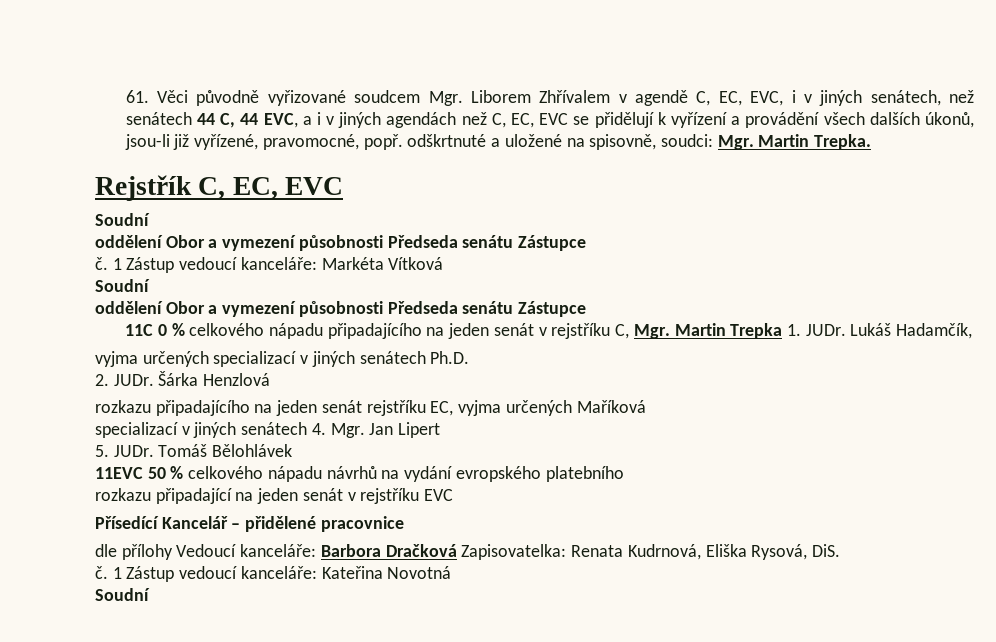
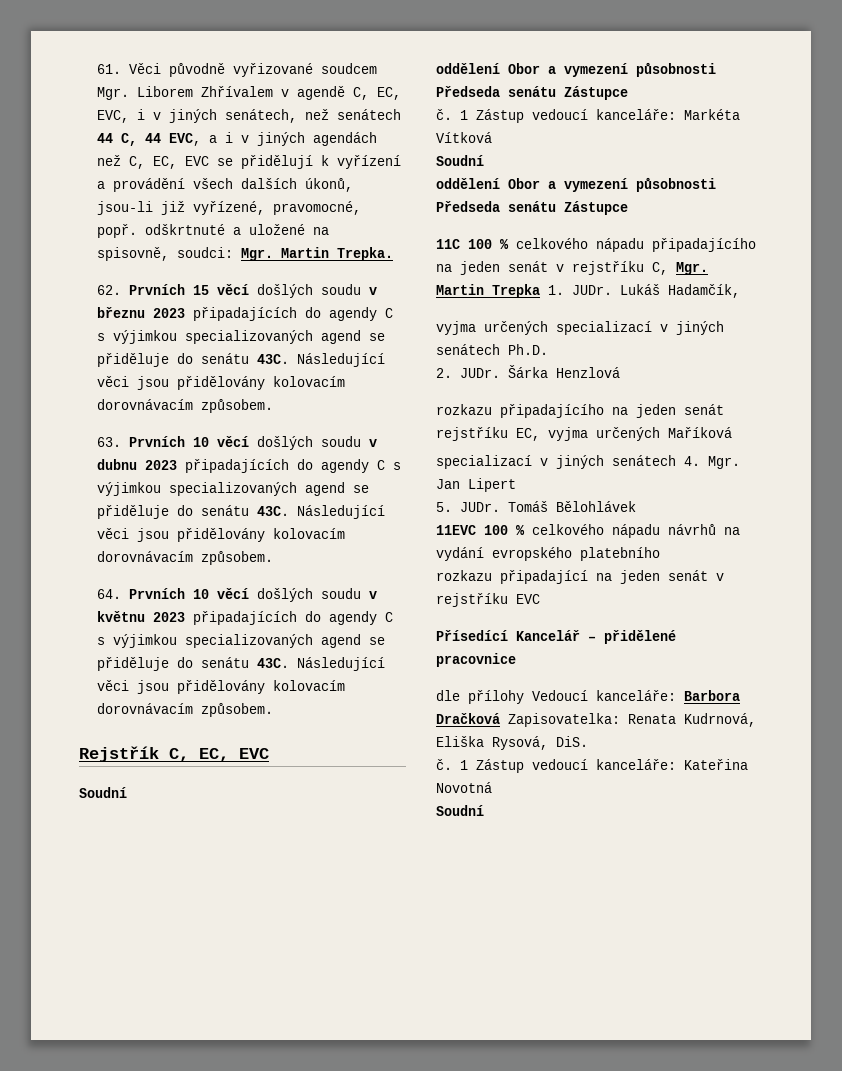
+ 62. Prvních 15 věcí došlých soudu v březnu 2023 připadajících do agendy C s výjimkou specializovaných agend se přiděluje do senátu 43C. Následující věci jsou přidělovány kolovacím dorovnávacím způsobem.
+ 63. Prvních 10 věcí došlých soudu v dubnu 2023 připadajících do agendy C s výjimkou specializovaných agend se přiděluje do senátu 43C. Následující věci jsou přidělovány kolovacím dorovnávacím způsobem.
+ 64. Prvních 10 věcí došlých soudu v květnu 2023 připadajících do agendy C s výjimkou specializovaných agend se přiděluje do senátu 43C. Následující věci jsou přidělovány kolovacím dorovnávacím způsobem.
- 11C 0 % celkového nápadu připadajícího na jeden senát v rejstříku C, Mgr. Martin Trepka 1. JUDr.
+ 11C 100 % celkového nápadu připadajícího na jeden senát v rejstříku C, Mgr. Martin Trepka 1. JUDr.
- 11EVC 50 % celkového nápadu návrhů na vydání evropského platebního
+ 11EVC 100 % celkového nápadu návrhů na vydání evropského platebního

